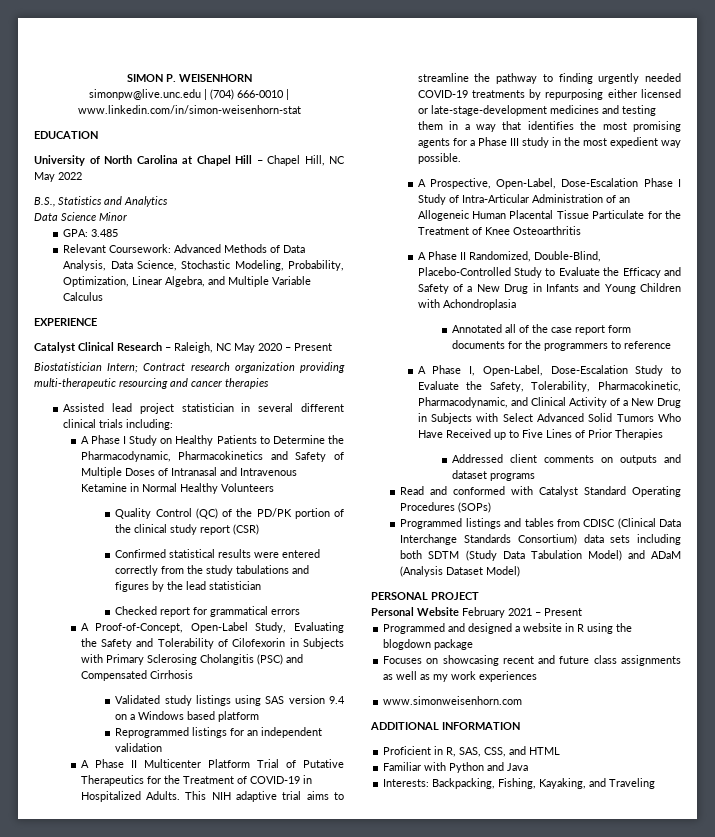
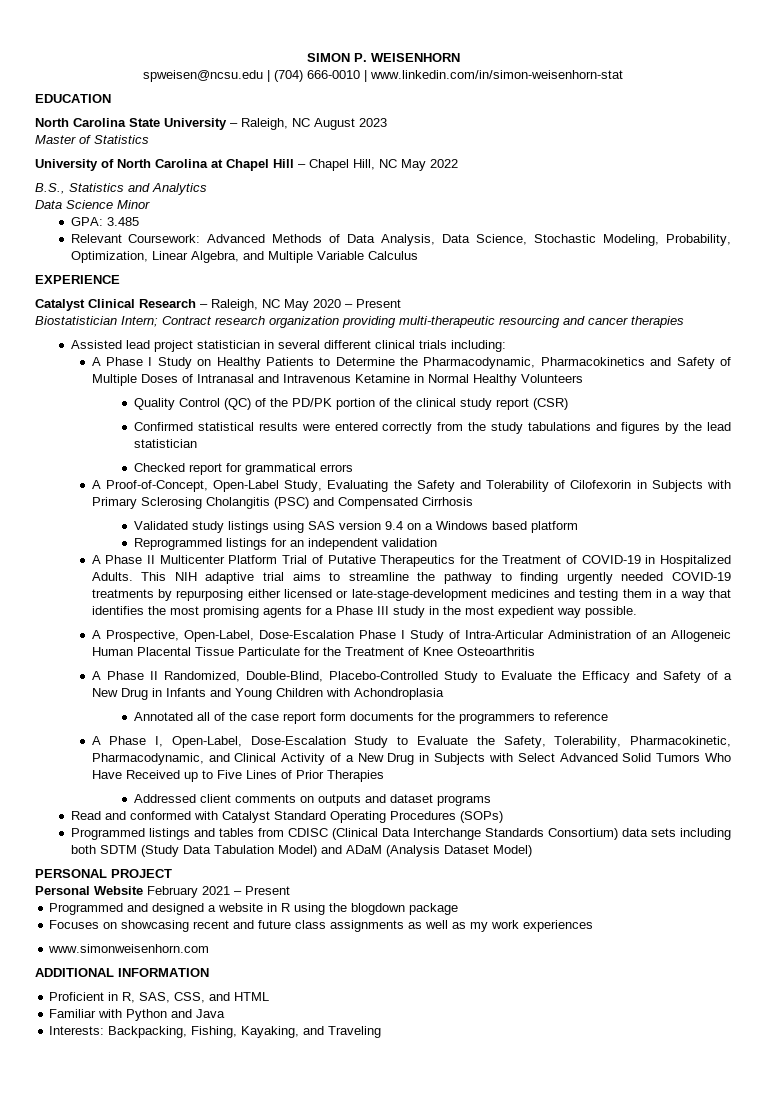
- simonpw@live.unc.edu | (704) 666-0010 | www.linkedin.com/in/simon-weisenhorn-stat
+ spweisen@ncsu.edu | (704) 666-0010 | www.linkedin.com/in/simon-weisenhorn-stat
+ North Carolina State University – Raleigh, NC August 2023
+ Master of Statistics

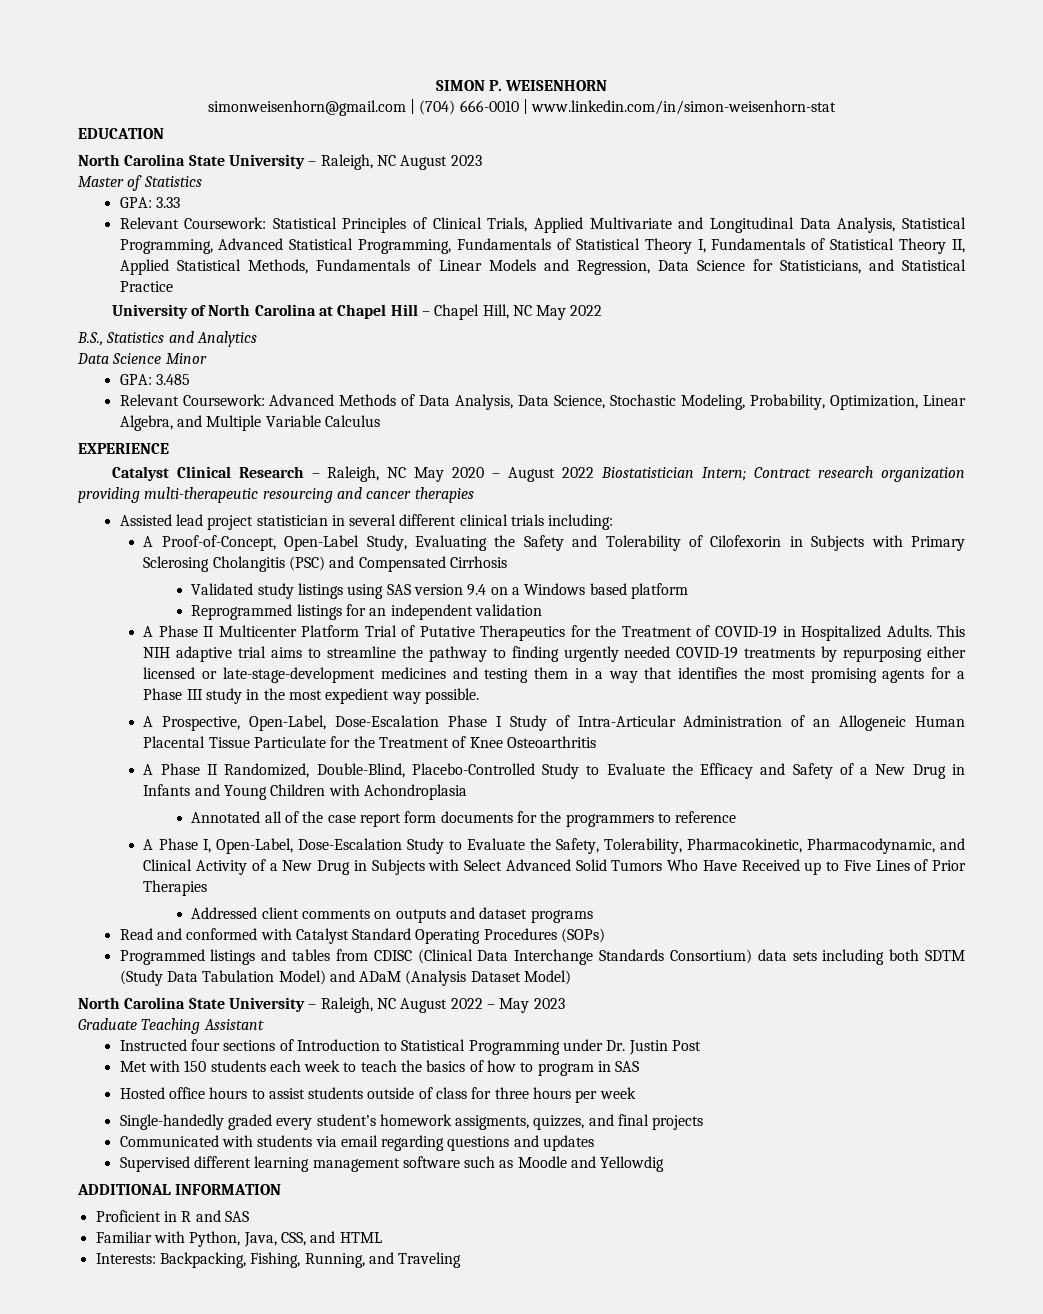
- spweisen@ncsu.edu | (704) 666-0010 | www.linkedin.com/in/simon-weisenhorn-stat
+ simonweisenhorn@gmail.com | (704) 666-0010 | www.linkedin.com/in/simon-weisenhorn-stat
+ GPA: 3.33
+ Relevant Coursework: Statistical Principles of Clinical Trials, Applied Multivariate and Longitudinal Data Analysis, Statistical Programming, Advanced Statistical Programming, Fundamentals of Statistical Theory I, Fundamentals of Statistical Theory II, Applied Statistical Methods, Fundamentals of Linear Models and Regression, Data Science for Statisticians, and Statistical Practice
- Catalyst Clinical Research – Raleigh, NC May 2020 – Present
- Biostatistician Intern; Contract research organization providing multi-therapeutic resourcing and cancer therapies
+ Catalyst Clinical Research – Raleigh, NC May 2020 – August 2022 Biostatistician Intern; Contract research organization providing multi-therapeutic resourcing and cancer therapies
- A Phase I Study on Healthy Patients to Determine the Pharmacodynamic, Pharmacokinetics and Safety of Multiple Doses of Intranasal and Intravenous Ketamine in Normal Healthy Volunteers
- Quality Control (QC) of the PD/PK portion of the clinical study report (CSR)
- Confirmed statistical results were entered correctly from the study tabulations and figures by the lead statistician
- Checked report for grammatical errors
- PERSONAL PROJECT
- Personal Website February 2021 – Present
- Programmed and designed a website in R using the blogdown package
- Focuses on showcasing recent and future class assignments as well as my work experiences
- www.simonweisenhorn.com
+ North Carolina State University – Raleigh, NC August 2022 – May 2023
+ Graduate Teaching Assistant
+ Instructed four sections of Introduction to Statistical Programming under Dr. Justin Post
+ Met with 150 students each week to teach the basics of how to program in SAS
+ Hosted office hours to assist students outside of class for three hours per week
+ Single-handedly graded every student’s homework assigments, quizzes, and final projects
+ Communicated with students via email regarding questions and updates
+ Supervised different learning management software such as Moodle and Yellowdig
  ADDITIONAL INFORMATION
- Proficient in R, SAS, CSS, and HTML
- Familiar with Python and Java
+ Proficient in R and SAS
+ Familiar with Python, Java, CSS, and HTML
- Interests: Backpacking, Fishing, Kayaking, and Traveling
+ Interests: Backpacking, Fishing, Running, and Traveling

